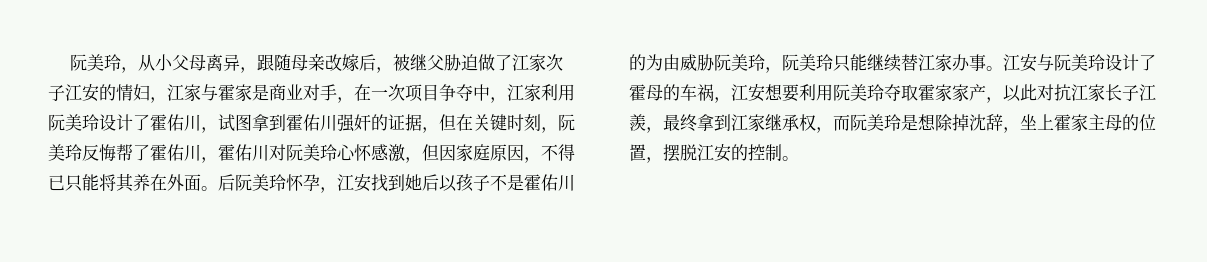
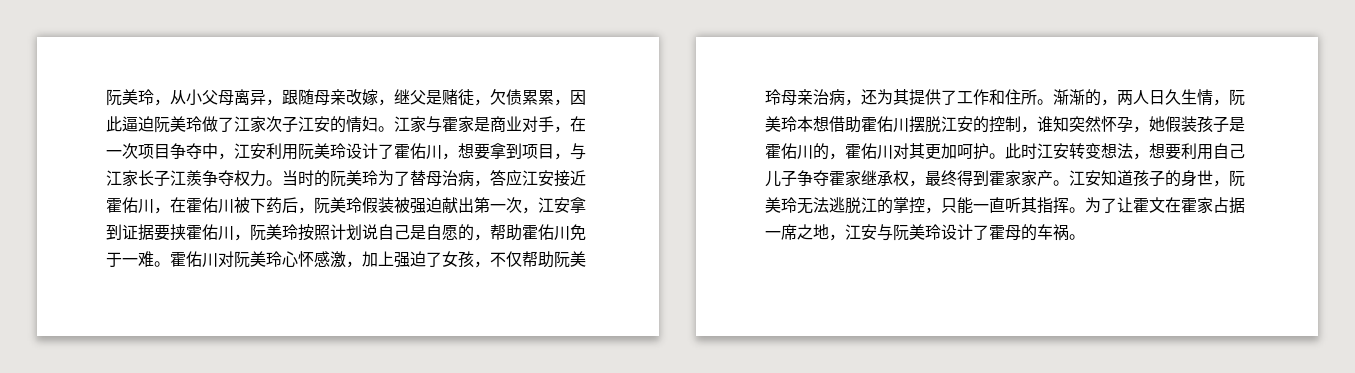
- 阮美玲，从小父母离异，跟随母亲改嫁后，被继父胁迫做了江家次子江安的情妇，江家与霍家是商业对手，在一次项目争夺中，江家利用阮美玲设计了霍佑川，试图拿到霍佑川强奸的证据，但在关键时刻，阮美玲反悔帮了霍佑川，霍佑川对阮美玲心怀感激，但因家庭原因，不得已只能将其养在外面。后阮美玲怀孕，江安找到她后以孩子不是霍佑川的为由威胁阮美玲，阮美玲只能继续替江家办事。江安与阮美玲设计了霍母的车祸，江安想要利用阮美玲夺取霍家家产，以此对抗江家长子江羨，最终拿到江家继承权，而阮美玲是想除掉沈辞，坐上霍家主母的位置，摆脱江安的控制。
+ 阮美玲，从小父母离异，跟随母亲改嫁，继父是赌徒，欠债累累，因此逼迫阮美玲做了江家次子江安的情妇。江家与霍家是商业对手，在一次项目争夺中，江安利用阮美玲设计了霍佑川，想要拿到项目，与江家长子江羨争夺权力。当时的阮美玲为了替母治病，答应江安接近霍佑川，在霍佑川被下药后，阮美玲假装被强迫献出第一次，江安拿到证据要挟霍佑川，阮美玲按照计划说自己是自愿的，帮助霍佑川免于一难。霍佑川对阮美玲心怀感激，加上强迫了女孩，不仅帮助阮美玲母亲治病，还为其提供了工作和住所。渐渐的，两人日久生情，阮美玲本想借助霍佑川摆脱江安的控制，谁知突然怀孕，她假装孩子是霍佑川的，霍佑川对其更加呵护。此时江安转变想法，想要利用自己儿子争夺霍家继承权，最终得到霍家家产。江安知道孩子的身世，阮美玲无法逃脱江的掌控，只能一直听其指挥。为了让霍文在霍家占据一席之地，江安与阮美玲设计了霍母的车祸。

